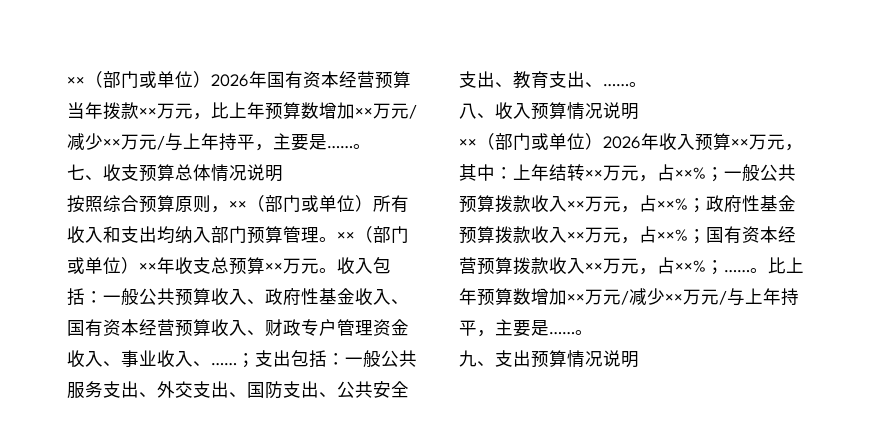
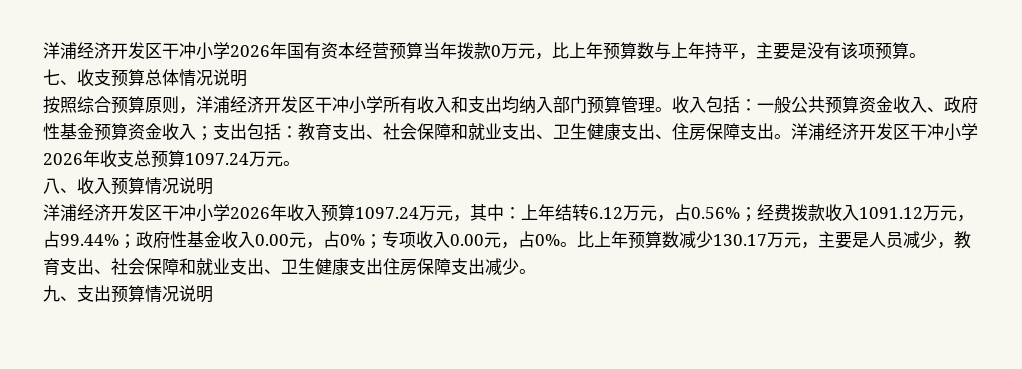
- ××（部门或单位）2026年国有资本经营预算当年拨款××万元，比上年预算数增加××万元/减少××万元/与上年持平，主要是……。
+ 洋浦经济开发区干冲小学2026年国有资本经营预算当年拨款0万元，比上年预算数与上年持平，主要是没有该项预算。
- 按照综合预算原则，××（部门或单位）所有收入和支出均纳入部门预算管理。
+ 按照综合预算原则，洋浦经济开发区干冲小学所有收入和支出均纳入部门预算管理。
- ××（部门或单位）××年收支总预算××万元。
- 收入包括：一般公共预算收入、政府性基金收入、国有资本经营预算收入、财政专户管理资金收入、事业收入、……；支出包括：一般公共服务支出、外交支出、国防支出、公共安全支出、教育支出、……。
+ 收入包括：一般公共预算资金收入、政府性基金预算资金收入；支出包括：教育支出、社会保障和就业支出、卫生健康支出、住房保障支出。洋浦经济开发区干冲小学2026年收支总预算1097.24万元。
- ××（部门或单位）2026年收入预算××万元，其中：上年结转××万元，占××%；一般公共预算拨款收入××万元，占××%；政府性基金预算拨款收入××万元，占××%；国有资本经营预算拨款收入××万元，占××%；……。比上年预算数增加××万元/减少××万元/与上年持平，主要是……。
+ 洋浦经济开发区干冲小学2026年收入预算1097.24万元，其中：上年结转6.12万元，占0.56%；经费拨款收入1091.12万元，占99.44%；政府性基金收入0.00元，占0%；专项收入0.00元，占0%。比上年预算数减少130.17万元，主要是人员减少，教育支出、社会保障和就业支出、卫生健康支出住房保障支出减少。

